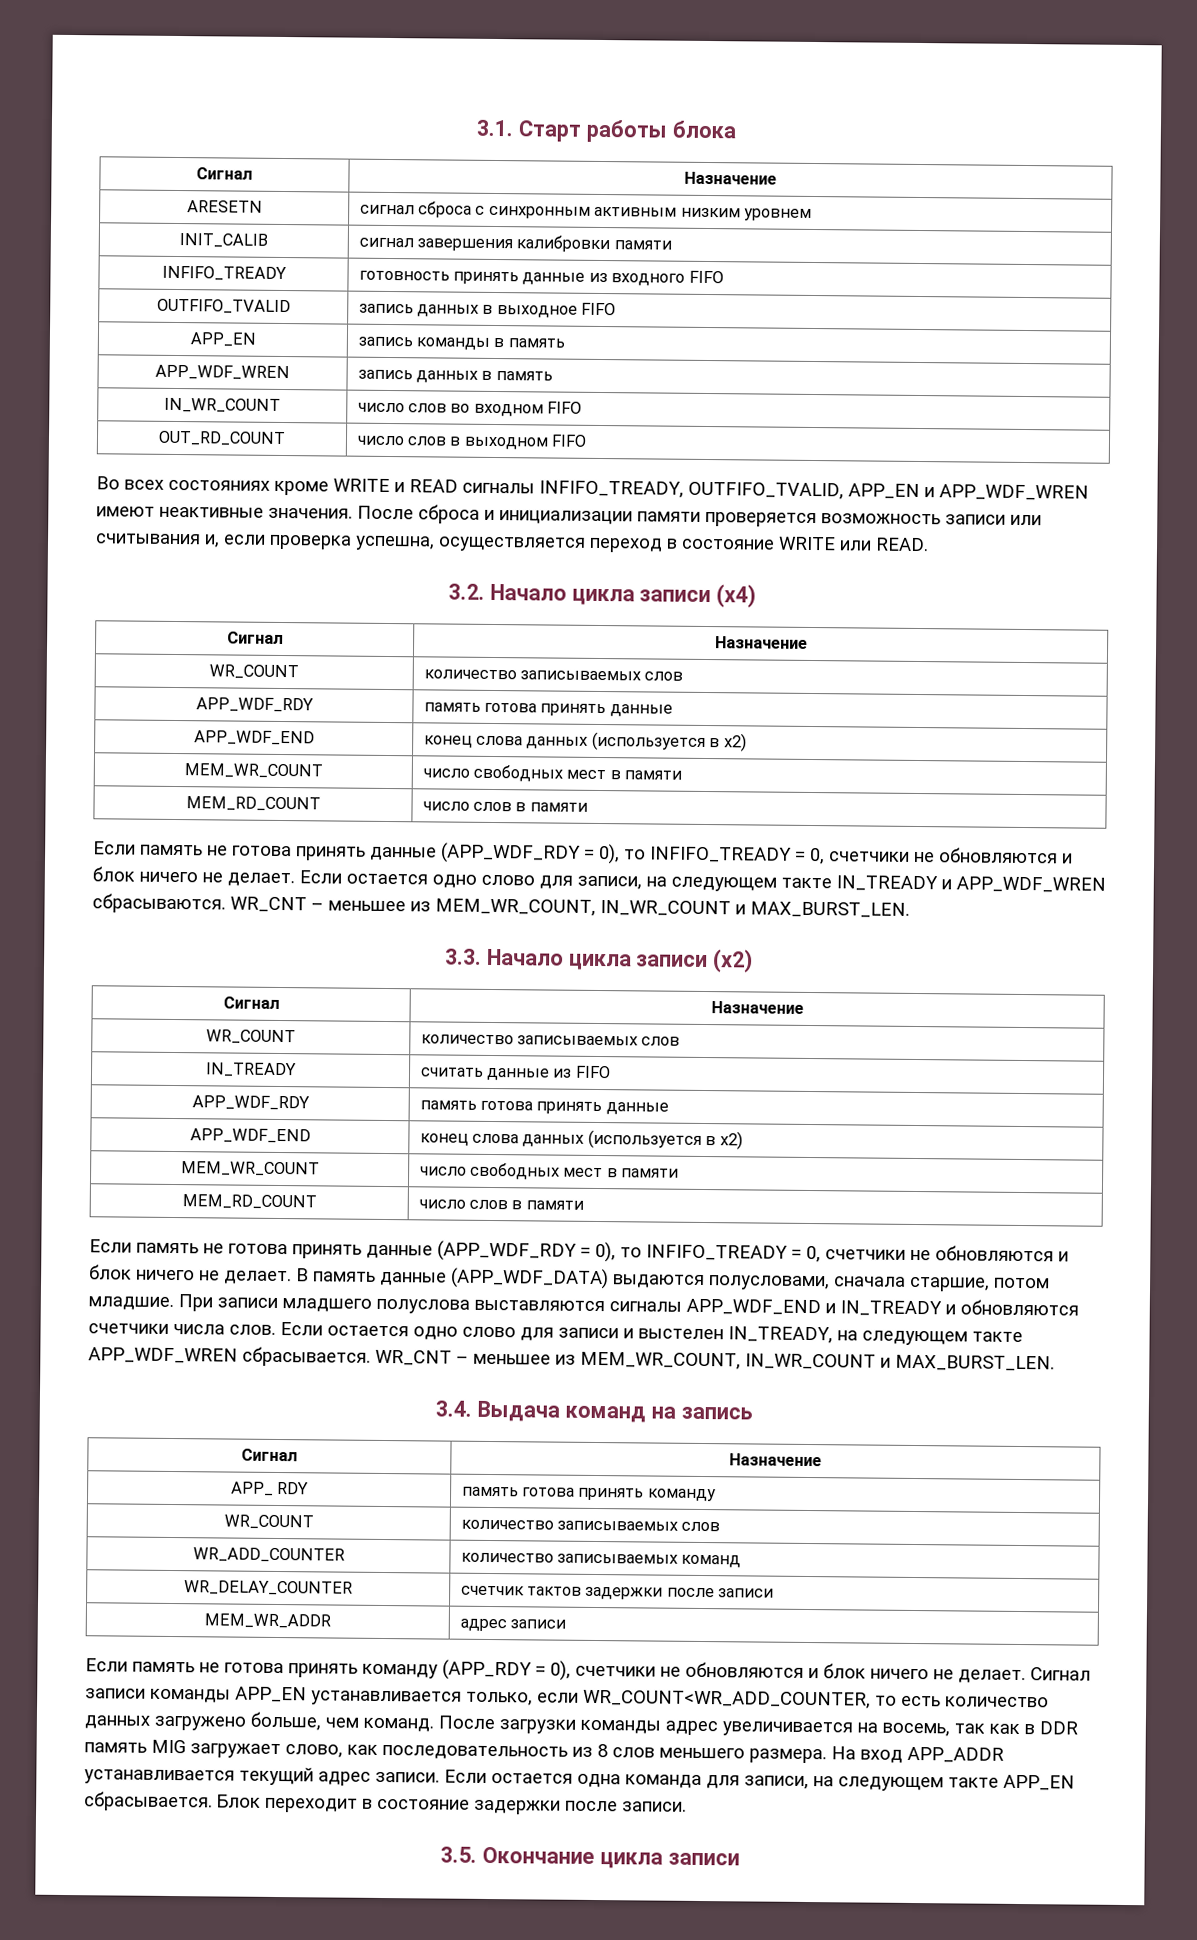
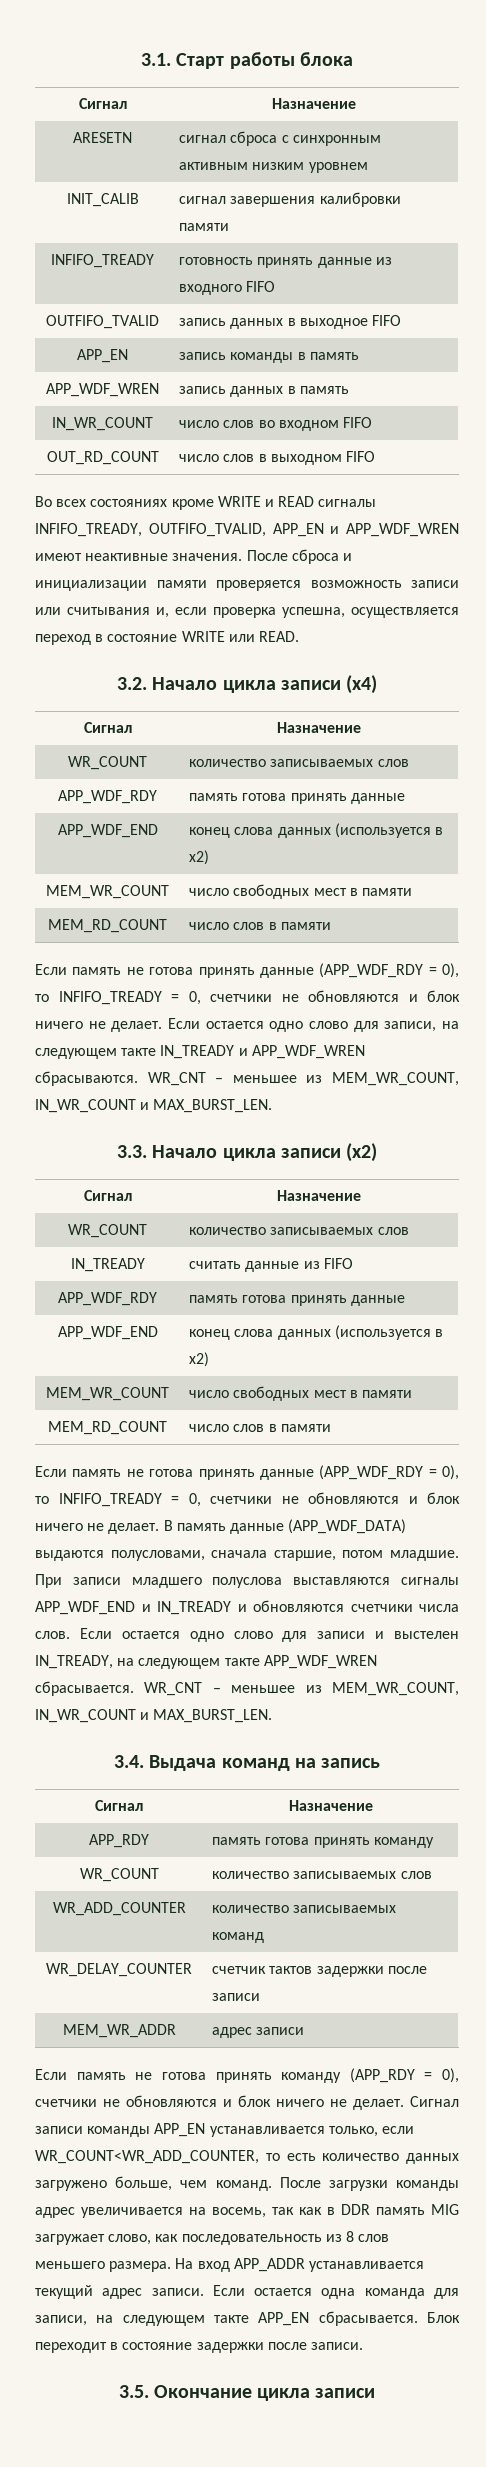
- APP_ RDY | память готова принять команду
+ APP_RDY | память готова принять команду

